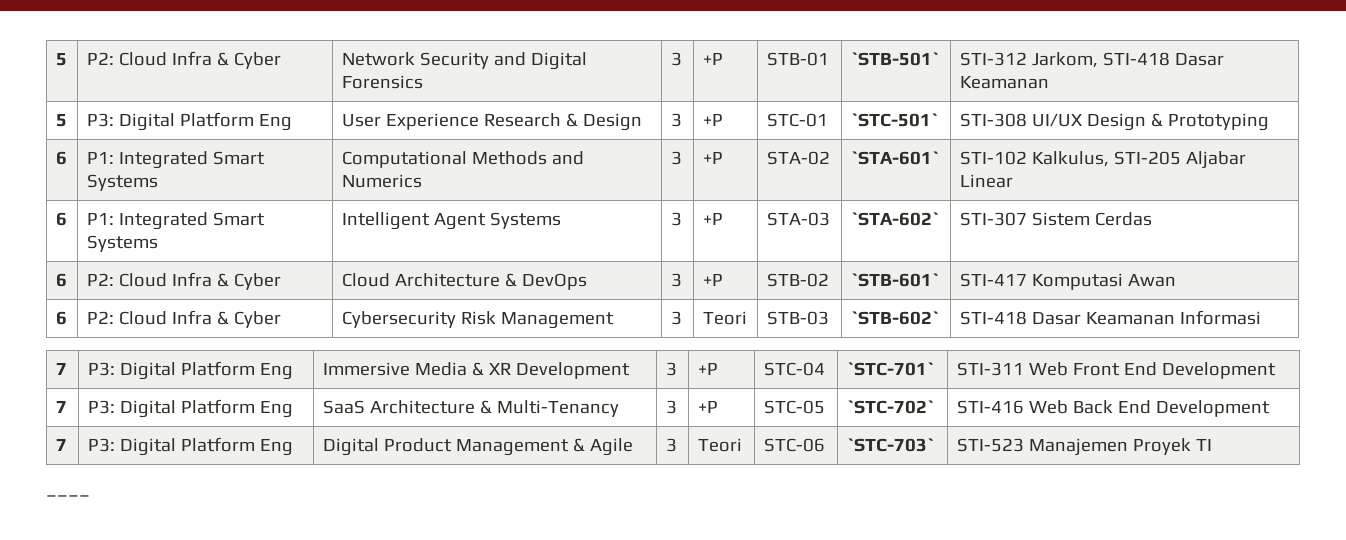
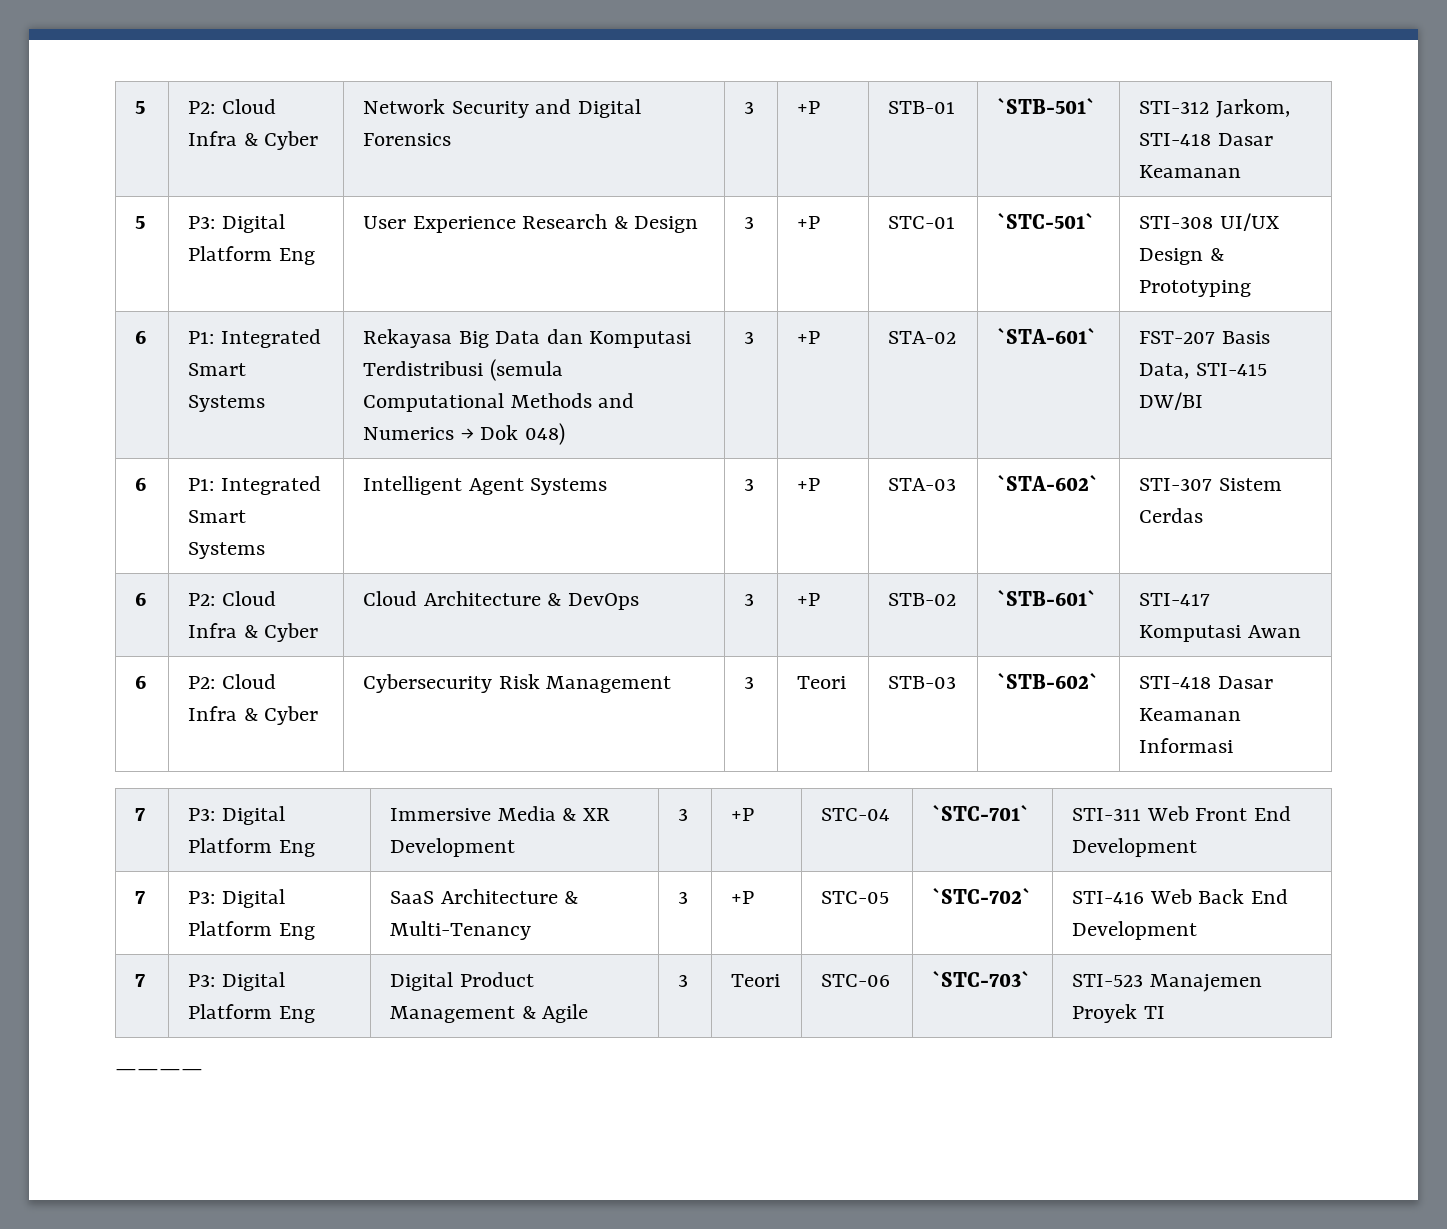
- 6 | P1: Integrated Smart Systems | Computational Methods and Numerics | 3 | +P | STA-02 | `STA-601` | STI-102 Kalkulus, STI-205 Aljabar Linear
+ 6 | P1: Integrated Smart Systems | Rekayasa Big Data dan Komputasi Terdistribusi (semula Computational Methods and Numerics → Dok 048) | 3 | +P | STA-02 | `STA-601` | FST-207 Basis Data, STI-415 DW/BI
- ____
+ ————

